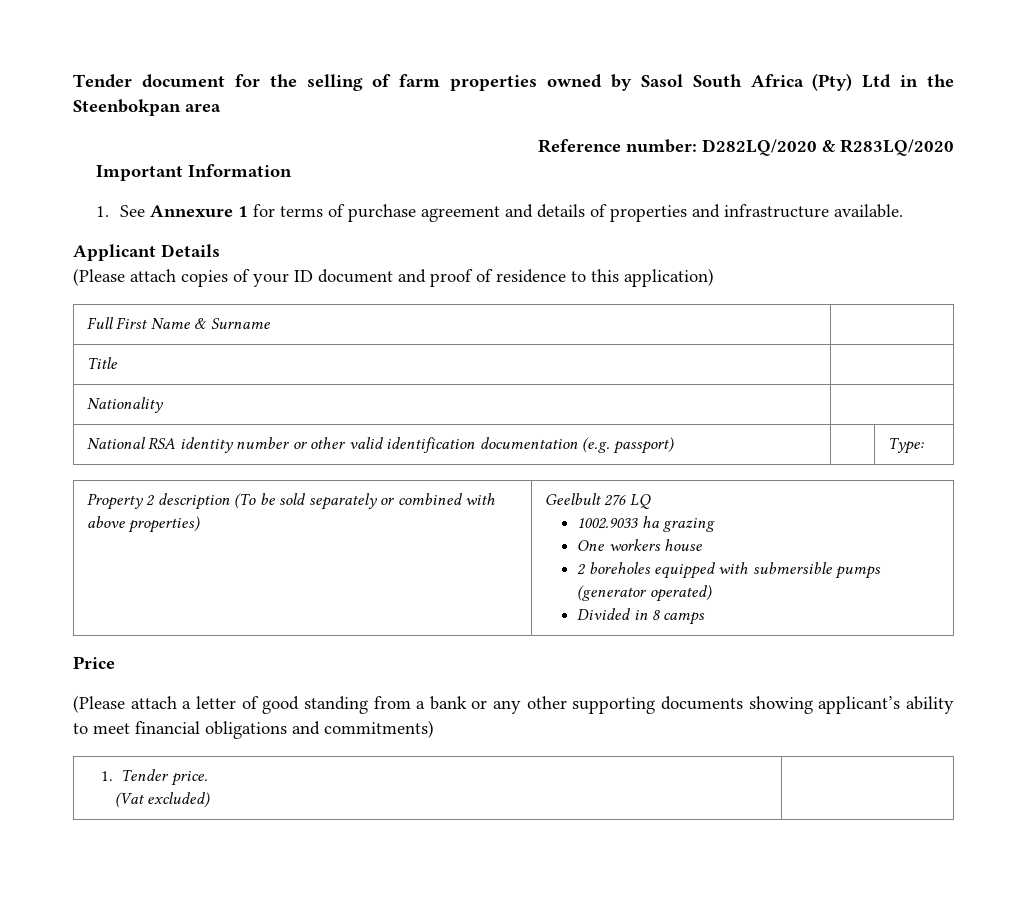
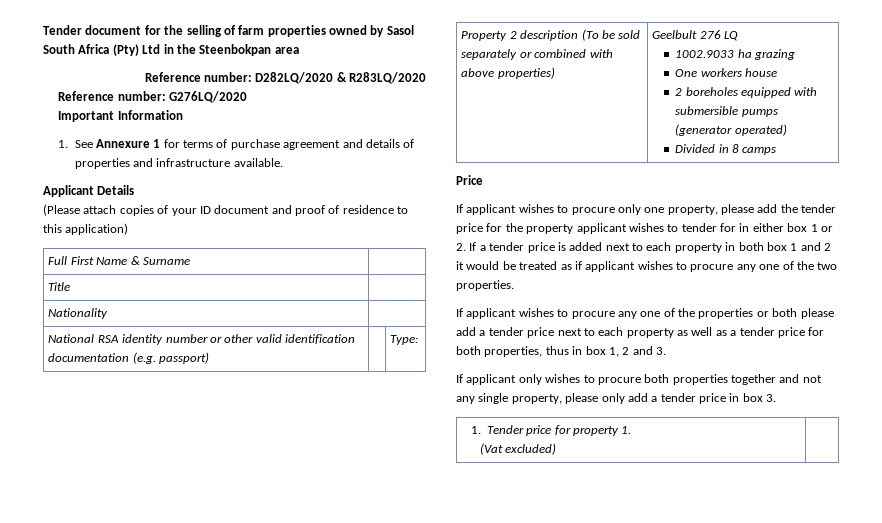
+ Reference number: G276LQ/2020
- (Please attach a letter of good standing from a bank or any other supporting documents showing applicant’s ability to meet financial obligations and commitments)
- 1. Tender price.
+ If applicant wishes to procure only one property, please add the tender price for the property applicant wishes to tender for in either box 1 or 2. If a tender price is added next to each property in both box 1 and 2 it would be treated as if applicant wishes to procure any one of the two properties.
+ If applicant wishes to procure any one of the properties or both please add a tender price next to each property as well as a tender price for both properties, thus in box 1, 2 and 3.
+ If applicant only wishes to procure both properties together and not any single property, please only add a tender price in box 3.
+ 1. Tender price for property 1.

